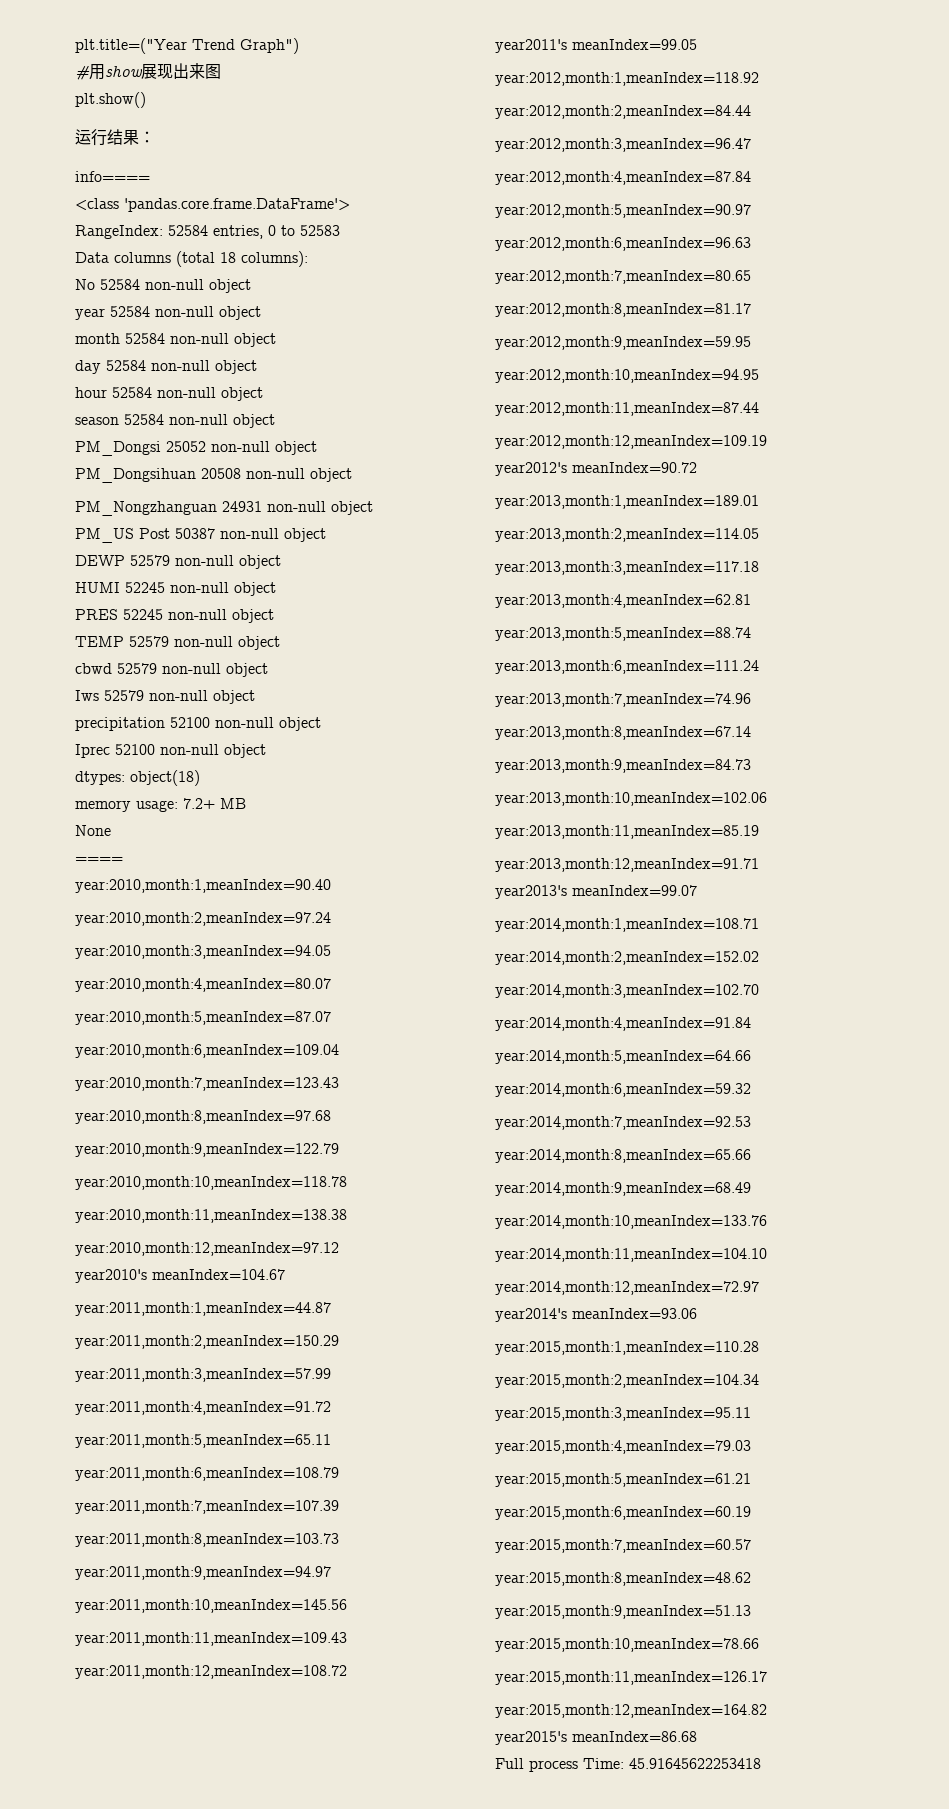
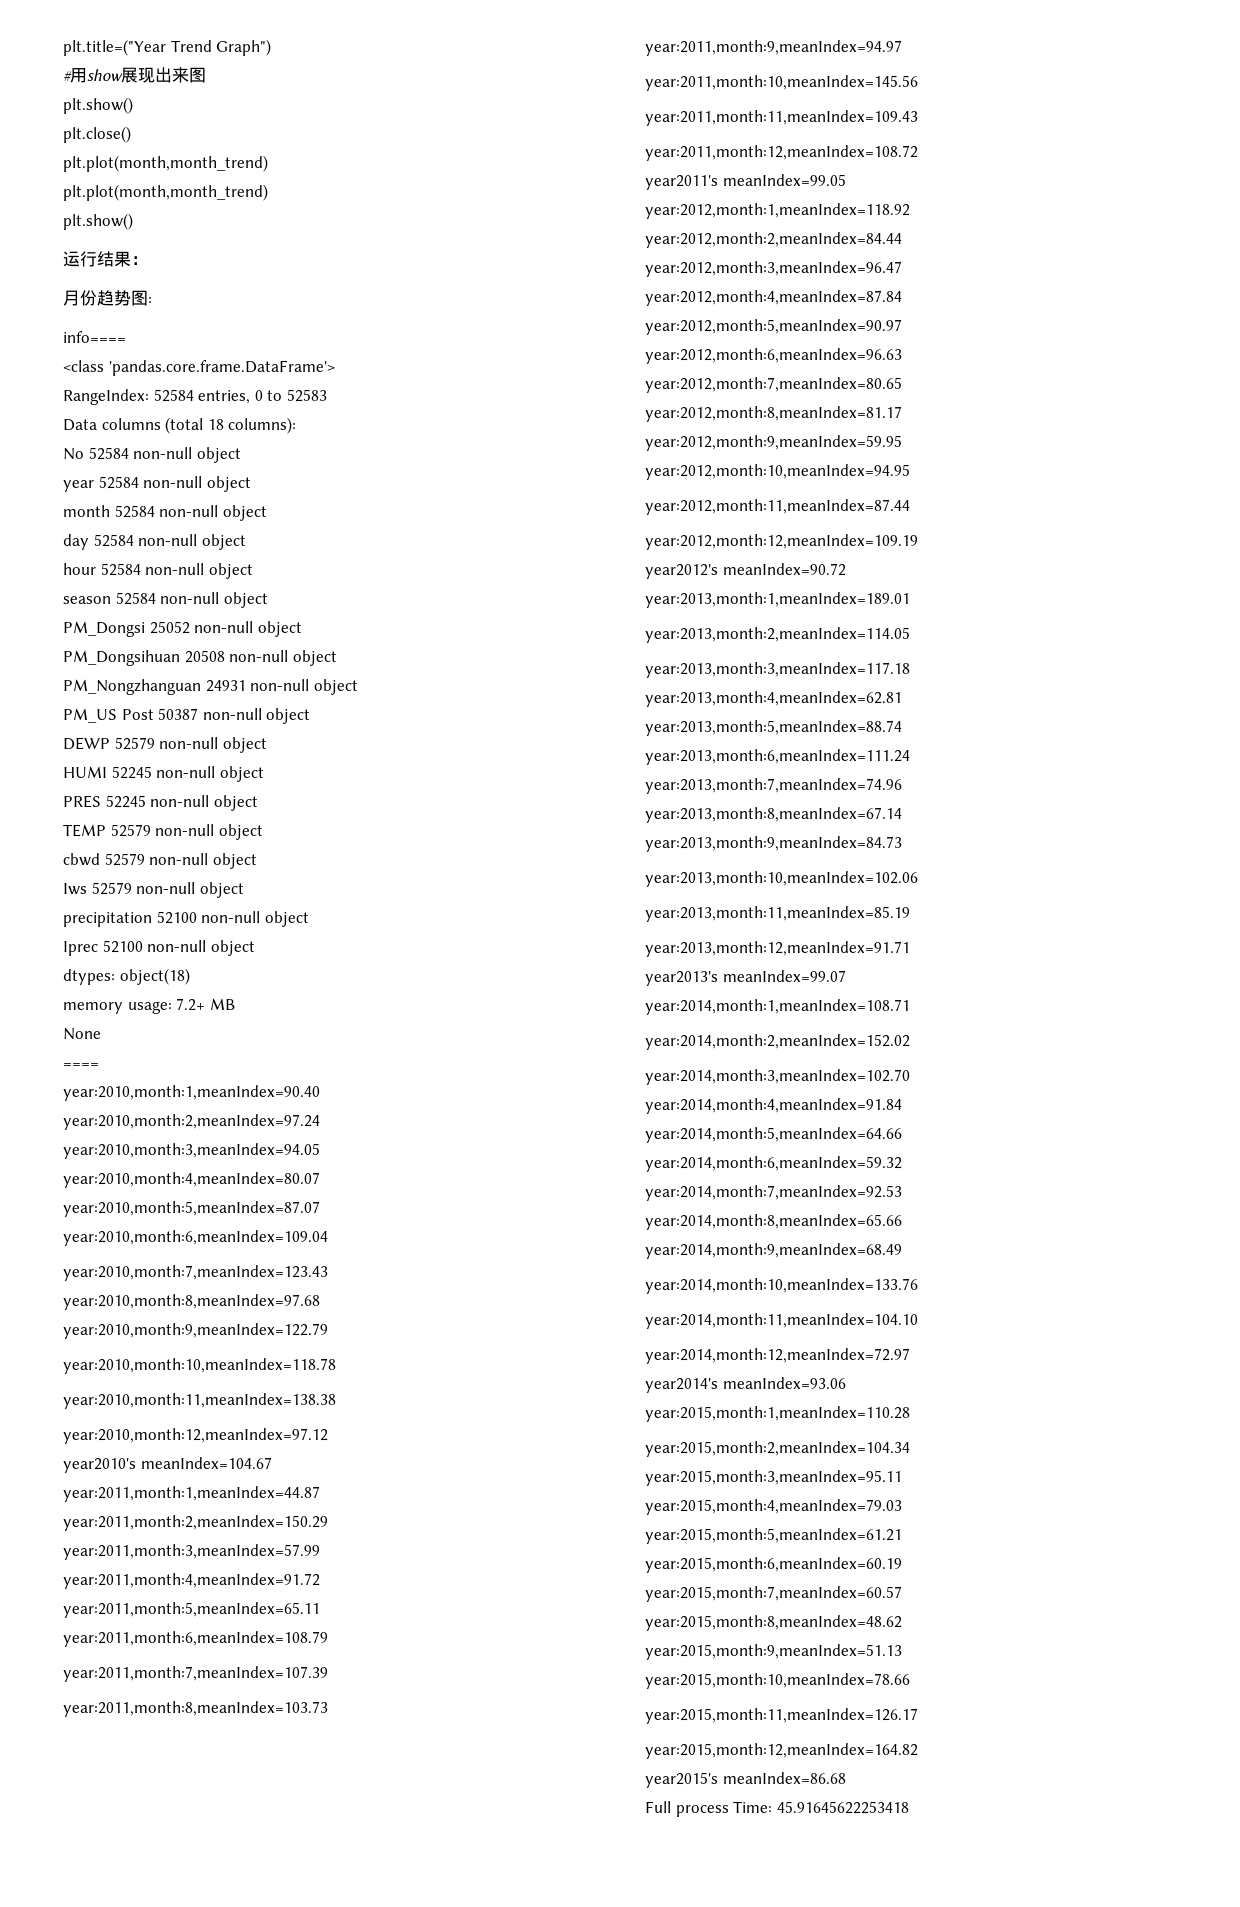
+ plt.close()
+ plt.plot(month,month_trend)
+ plt.plot(month,month_trend)
+ plt.show()
+ 月份趋势图:

